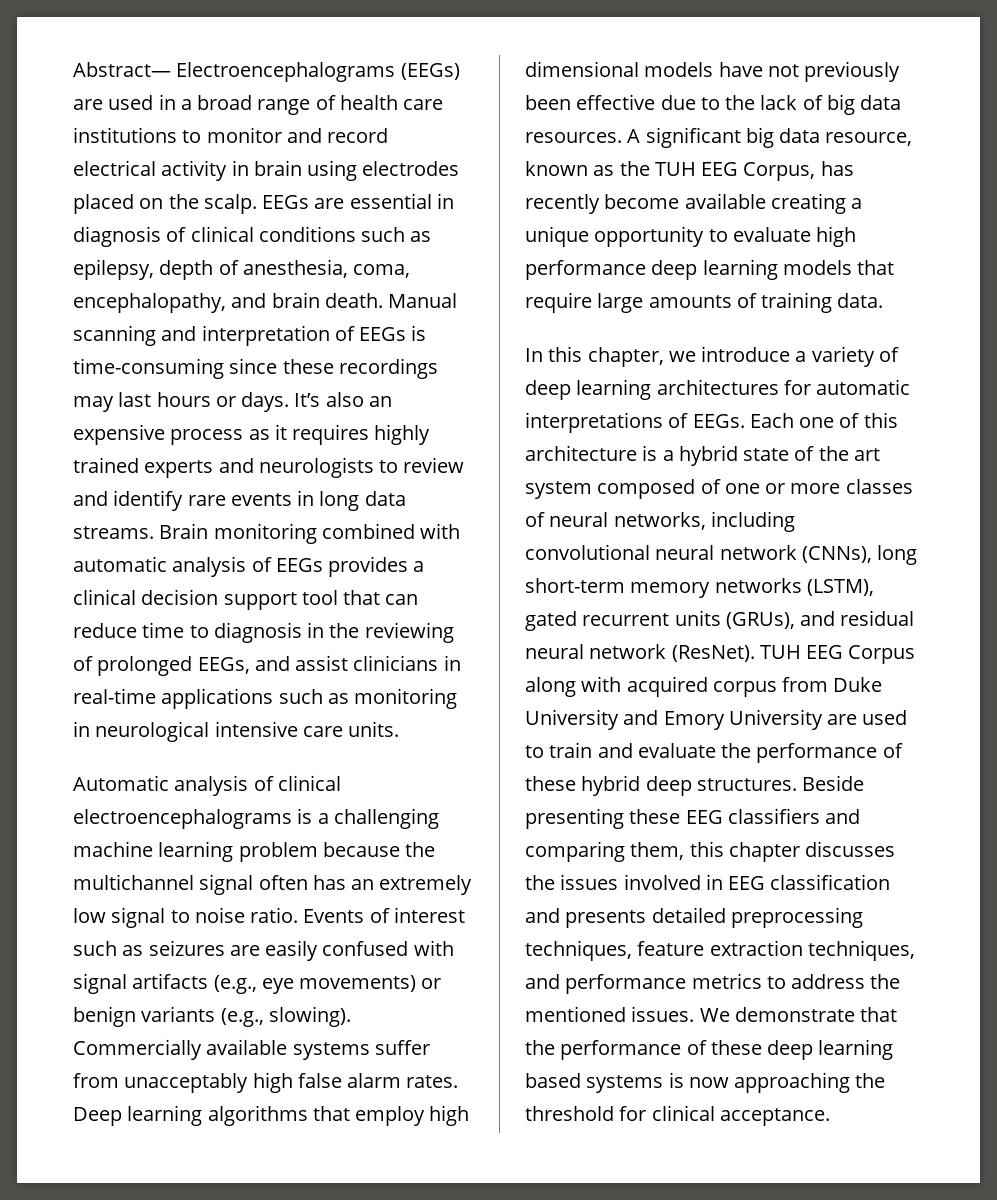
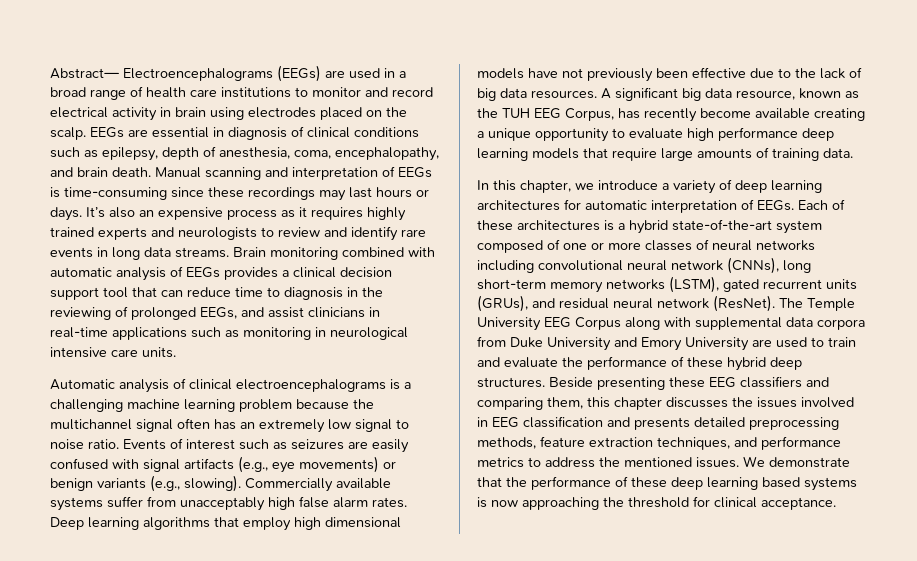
- In this chapter, we introduce a variety of deep learning architectures for automatic interpretations of EEGs.
+ In this chapter, we introduce a variety of deep learning architectures for automatic interpretation of EEGs.
- Each one of this architecture is a hybrid state of the art system composed of one or more classes of neural networks, including convolutional neural network (CNNs), long short-term memory networks (LSTM), gated recurrent units (GRUs), and residual neural network (ResNet).
+ Each of these architectures is a hybrid state-of-the-art system composed of one or more classes of neural networks including convolutional neural network (CNNs), long short-term memory networks (LSTM), gated recurrent units (GRUs), and residual neural network (ResNet).
- TUH EEG Corpus along with acquired corpus from Duke University and Emory University are used to train and evaluate the performance of these hybrid deep structures.
+ The Temple University EEG Corpus along with supplemental data corpora from Duke University and Emory University are used to train and evaluate the performance of these hybrid deep structures.
- Beside presenting these EEG classifiers and comparing them, this chapter discusses the issues involved in EEG classification and presents detailed preprocessing techniques, feature extraction techniques, and performance metrics to address the mentioned issues.
+ Beside presenting these EEG classifiers and comparing them, this chapter discusses the issues involved in EEG classification and presents detailed preprocessing methods, feature extraction techniques, and performance metrics to address the mentioned issues.

